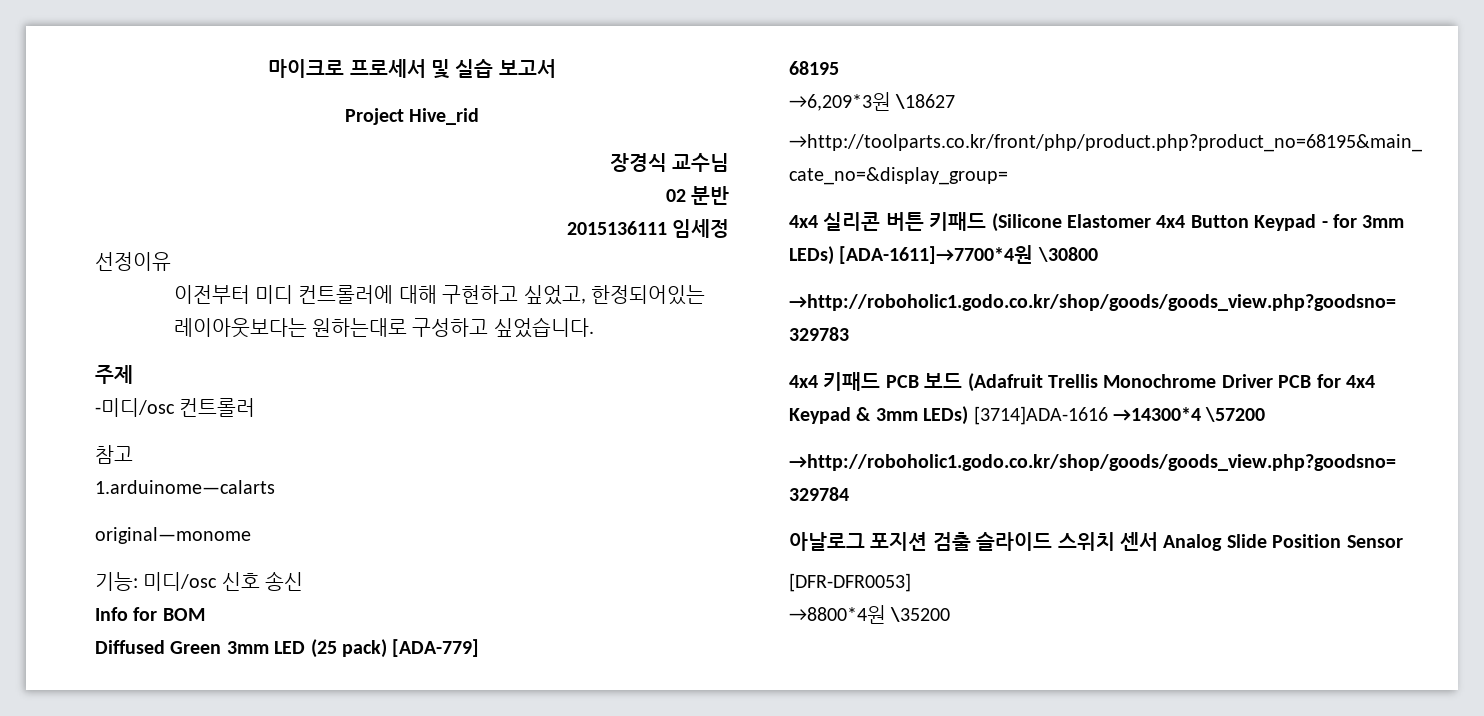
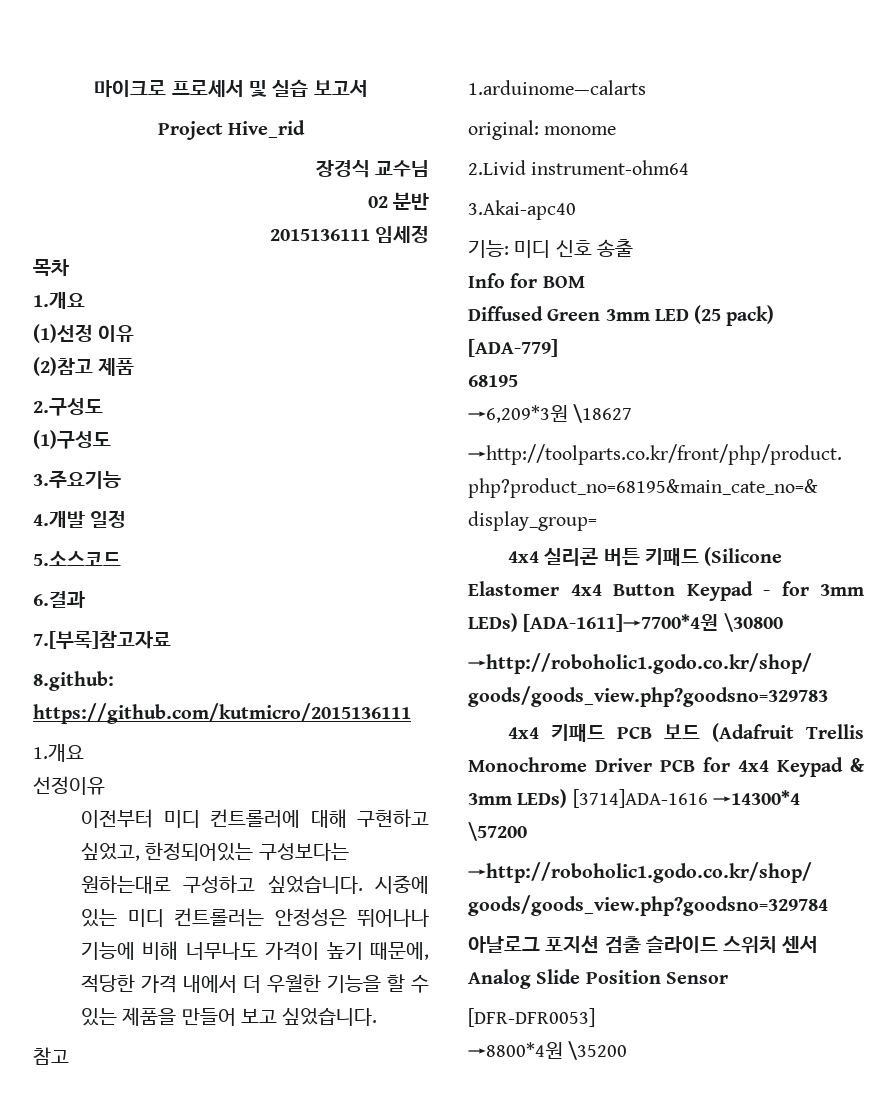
+ 목차
+ 1.개요
+ (1)선정 이유
+ (2)참고 제품
+ 2.구성도
+ (1)구성도
+ 3.주요기능
+ 4.개발 일정
+ 5.소스코드
+ 6.결과
+ 7.[부록]참고자료
+ 8.github: https://github.com/kutmicro/2015136111
+ 1.개요
- 이전부터 미디 컨트롤러에 대해 구현하고 싶었고, 한정되어있는 레이아웃보다는 원하는대로 구성하고 싶었습니다.
- 주제
- -미디/osc 컨트롤러
+ 이전부터 미디 컨트롤러에 대해 구현하고 싶었고, 한정되어있는 구성보다는 원하는대로 구성하고 싶었습니다. 시중에 있는 미디 컨트롤러는 안정성은 뛰어나나 기능에 비해 너무나도 가격이 높기 때문에, 적당한 가격 내에서 더 우월한 기능을 할 수 있는 제품을 만들어 보고 싶었습니다.
  참고
  1.arduinome—calarts
- original—monome
- 기능: 미디/osc 신호 송신
+ original: monome
+ 2.Livid instrument-ohm64
+ 3.Akai-apc40
+ 기능: 미디 신호 송출

